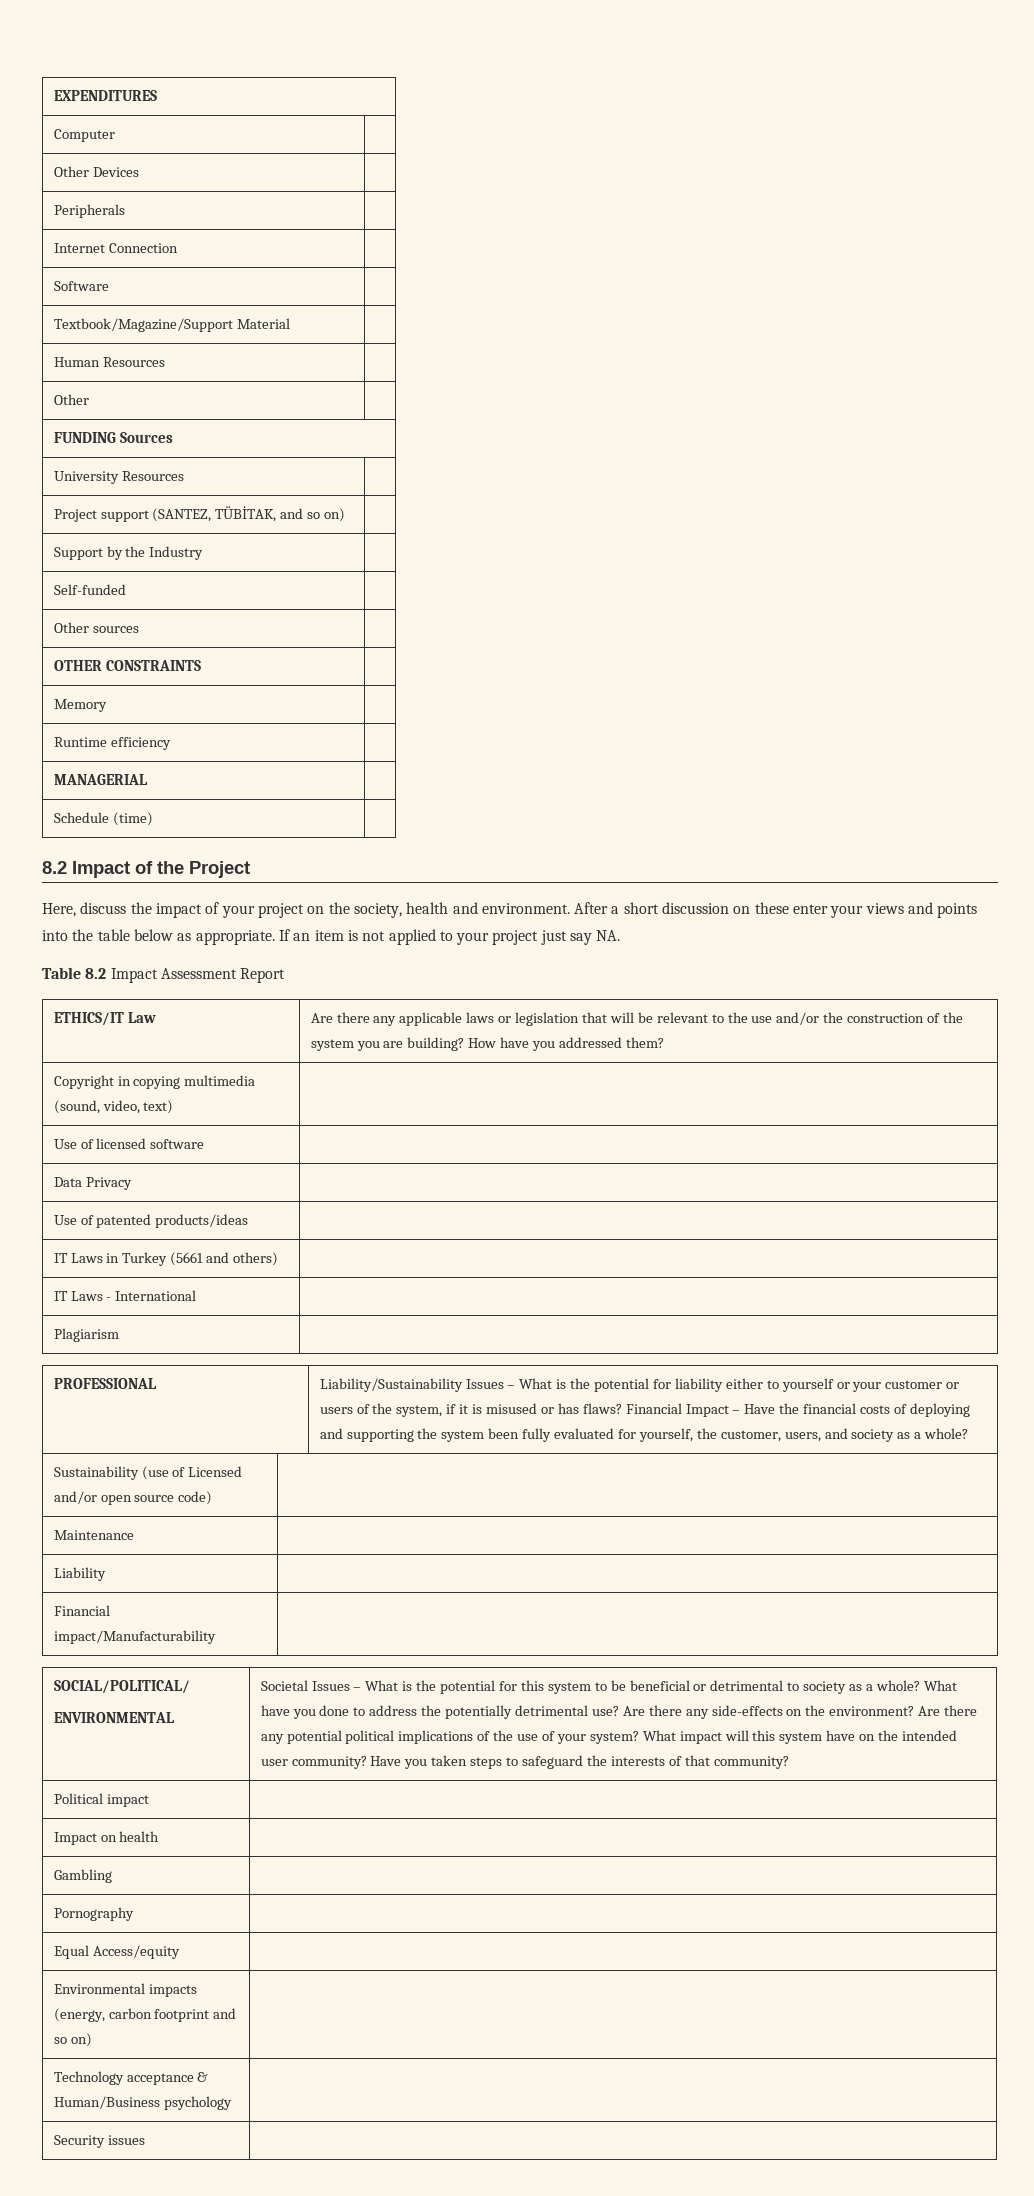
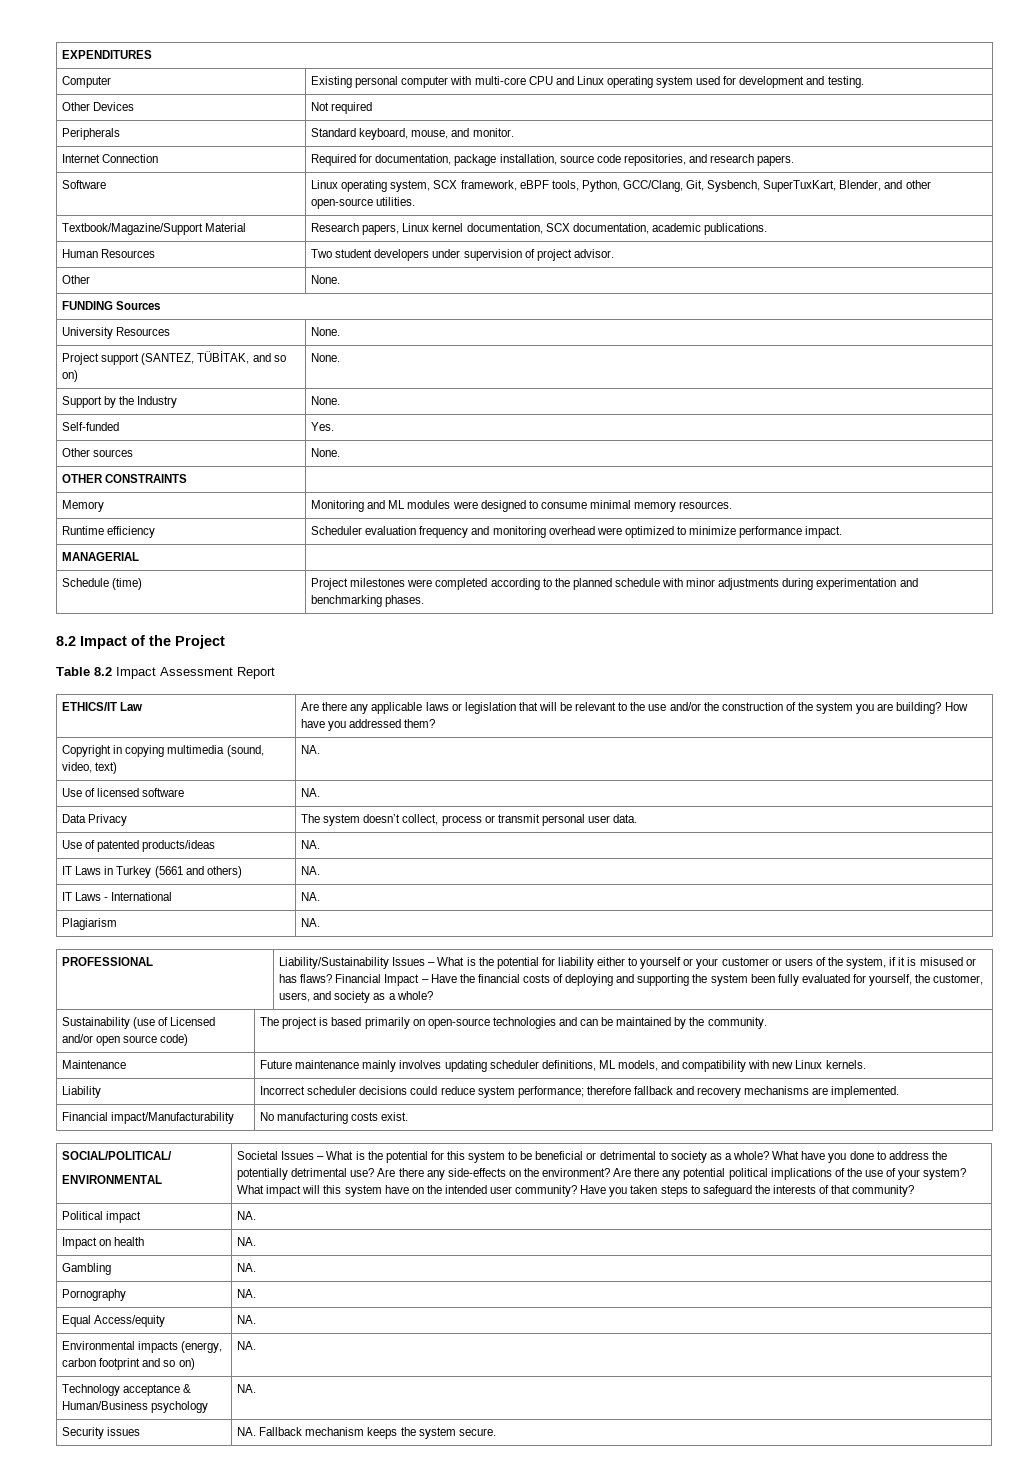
- Computer |
+ Computer | Existing personal computer with multi-core CPU and Linux operating system used for development and testing.
- Other Devices |
+ Other Devices | Not required
- Peripherals |
- Internet Connection |
- Software |
- Textbook/Magazine/Support Material |
- Human Resources |
+ Peripherals | Standard keyboard, mouse, and monitor.
+ Internet Connection | Required for documentation, package installation, source code repositories, and research papers.
+ Software | Linux operating system, SCX framework, eBPF tools, Python, GCC/Clang, Git, Sysbench, SuperTuxKart, Blender, and other open-source utilities.
+ Textbook/Magazine/Support Material | Research papers, Linux kernel documentation, SCX documentation, academic publications.
+ Human Resources | Two student developers under supervision of project advisor.
- Other |
+ Other | None.
- University Resources |
+ University Resources | None.
- Project support (SANTEZ, TÜBİTAK, and so on) |
+ Project support (SANTEZ, TÜBİTAK, and so on) | None.
- Support by the Industry |
+ Support by the Industry | None.
- Self-funded |
+ Self-funded | Yes.
- Other sources |
+ Other sources | None.
- Memory |
- Runtime efficiency |
+ Memory | Monitoring and ML modules were designed to consume minimal memory resources.
+ Runtime efficiency | Scheduler evaluation frequency and monitoring overhead were optimized to minimize performance impact.
  MANAGERIAL |
- Schedule (time) |
+ Schedule (time) | Project milestones were completed according to the planned schedule with minor adjustments during experimentation and benchmarking phases.
- Here, discuss the impact of your project on the society, health and environment. After a short discussion on these enter your views and points into the table below as appropriate. If an item is not applied to your project just say NA.
- Copyright in copying multimedia (sound, video, text) |
+ Copyright in copying multimedia (sound, video, text) | NA.
- Use of licensed software |
+ Use of licensed software | NA.
- Data Privacy |
+ Data Privacy | The system doesn’t collect, process or transmit personal user data.
- Use of patented products/ideas |
+ Use of patented products/ideas | NA.
- IT Laws in Turkey (5661 and others) |
+ IT Laws in Turkey (5661 and others) | NA.
- IT Laws - International |
+ IT Laws - International | NA.
- Plagiarism |
+ Plagiarism | NA.
- Sustainability (use of Licensed and/or open source code) |
- Maintenance |
- Liability |
- Financial impact/Manufacturability |
+ Sustainability (use of Licensed and/or open source code) | The project is based primarily on open-source technologies and can be maintained by the community.
+ Maintenance | Future maintenance mainly involves updating scheduler definitions, ML models, and compatibility with new Linux kernels.
+ Liability | Incorrect scheduler decisions could reduce system performance; therefore fallback and recovery mechanisms are implemented.
+ Financial impact/Manufacturability | No manufacturing costs exist.
- Political impact |
+ Political impact | NA.
- Impact on health |
+ Impact on health | NA.
- Gambling |
+ Gambling | NA.
- Pornography |
+ Pornography | NA.
- Equal Access/equity |
+ Equal Access/equity | NA.
- Environmental impacts (energy, carbon footprint and so on) |
+ Environmental impacts (energy, carbon footprint and so on) | NA.
- Technology acceptance & Human/Business psychology |
+ Technology acceptance & Human/Business psychology | NA.
- Security issues |
+ Security issues | NA. Fallback mechanism keeps the system secure.

